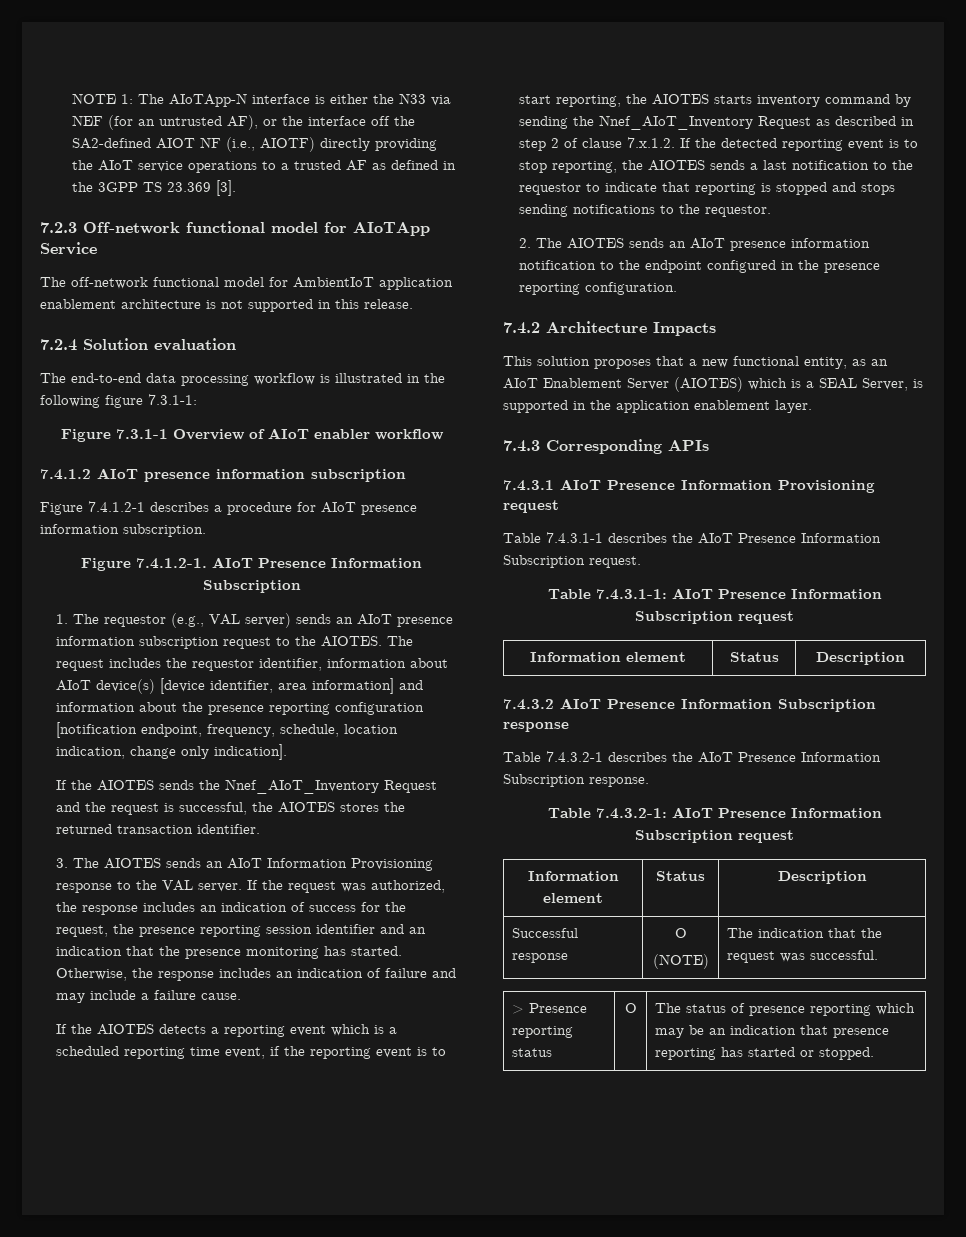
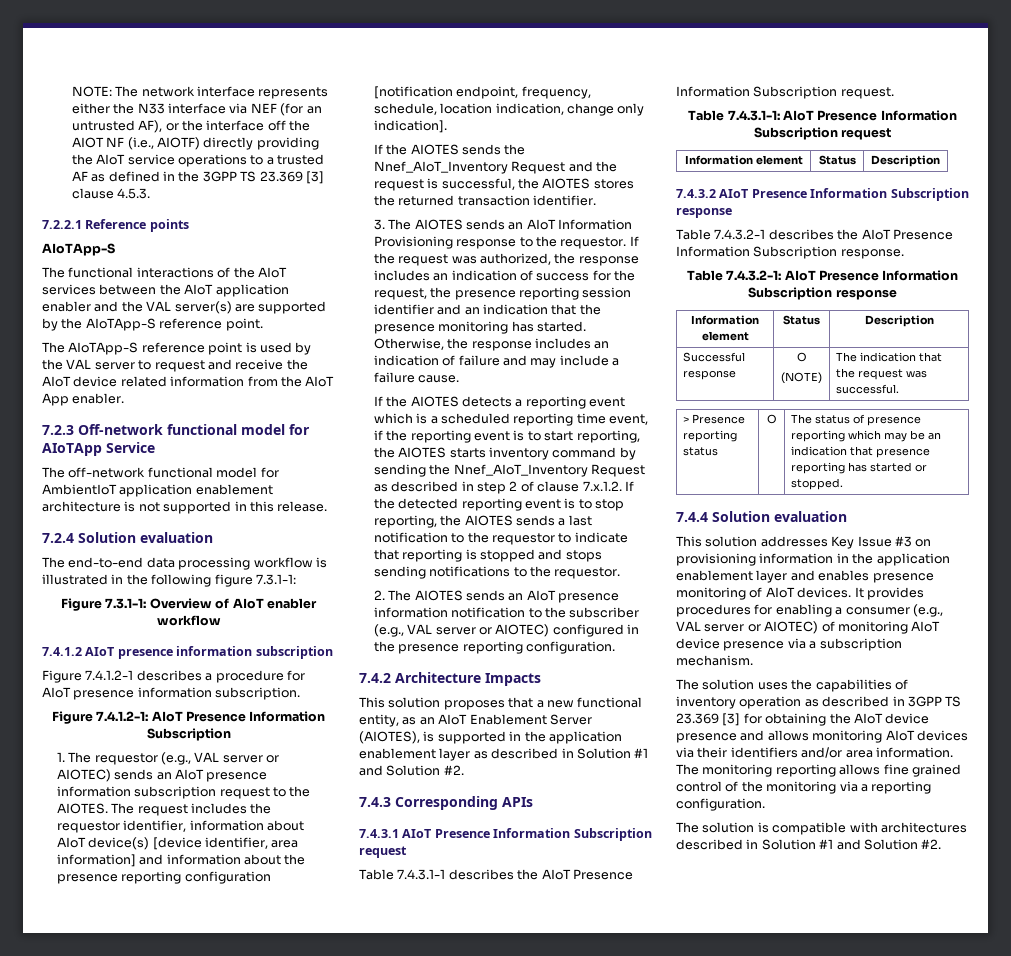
- NOTE 1: The AIoTApp-N interface is either the N33 via NEF (for an untrusted AF), or the interface off the SA2-defined AIOT NF (i.e., AIOTF) directly providing the AIoT service operations to a trusted AF as defined in the 3GPP TS 23.369 [3].
+ NOTE: The network interface represents either the N33 interface via NEF (for an untrusted AF), or the interface off the AIOT NF (i.e., AIOTF) directly providing the AIoT service operations to a trusted AF as defined in the 3GPP TS 23.369 [3] clause 4.5.3.
+ 7.2.2.1 Reference points
+ AIoTApp-S
+ The functional interactions of the AIoT services between the AIoT application enabler and the VAL server(s) are supported by the AIoTApp-S reference point.
+ The AIoTApp-S reference point is used by the VAL server to request and receive the AIoT device related information from the AIoT App enabler.
- Figure 7.3.1-1 Overview of AIoT enabler workflow
+ Figure 7.3.1-1: Overview of AIoT enabler workflow
- Figure 7.4.1.2-1. AIoT Presence Information Subscription
+ Figure 7.4.1.2-1: AIoT Presence Information Subscription
- 1. The requestor (e.g., VAL server) sends an AIoT presence information subscription request to the AIOTES.
+ 1. The requestor (e.g., VAL server or AIOTEC) sends an AIoT presence information subscription request to the AIOTES.
- 3. The AIOTES sends an AIoT Information Provisioning response to the VAL server.
+ 3. The AIOTES sends an AIoT Information Provisioning response to the requestor.
- 2. The AIOTES sends an AIoT presence information notification to the endpoint configured in the presence reporting configuration.
+ 2. The AIOTES sends an AIoT presence information notification to the subscriber (e.g., VAL server or AIOTEC) configured in the presence reporting configuration.
- This solution proposes that a new functional entity, as an AIoT Enablement Server (AIOTES) which is a SEAL Server, is supported in the application enablement layer.
+ This solution proposes that a new functional entity, as an AIoT Enablement Server (AIOTES), is supported in the application enablement layer as described in Solution #1 and Solution #2.
- 7.4.3.1 AIoT Presence Information Provisioning request
+ 7.4.3.1 AIoT Presence Information Subscription request
- Table 7.4.3.2-1: AIoT Presence Information Subscription request
+ Table 7.4.3.2-1: AIoT Presence Information Subscription response
+ 7.4.4 Solution evaluation
+ This solution addresses Key Issue #3 on provisioning information in the application enablement layer and enables presence monitoring of AIoT devices. It provides procedures for enabling a consumer (e.g., VAL server or AIOTEC) of monitoring AIoT device presence via a subscription mechanism.
+ The solution uses the capabilities of inventory operation as described in 3GPP TS 23.369 [3] for obtaining the AIoT device presence and allows monitoring AIoT devices via their identifiers and/or area information. The monitoring reporting allows fine grained control of the monitoring via a reporting configuration.
+ The solution is compatible with architectures described in Solution #1 and Solution #2.

